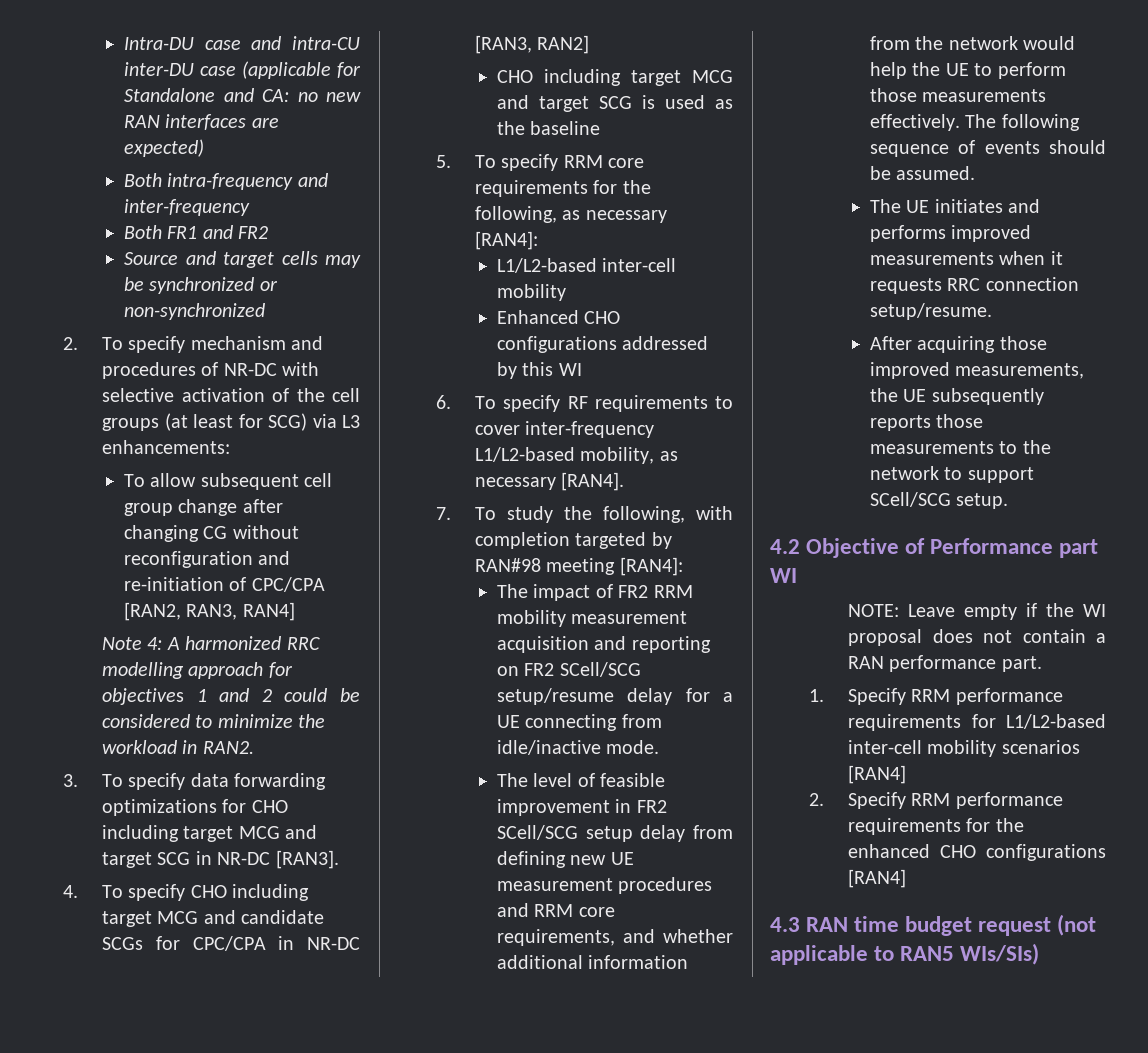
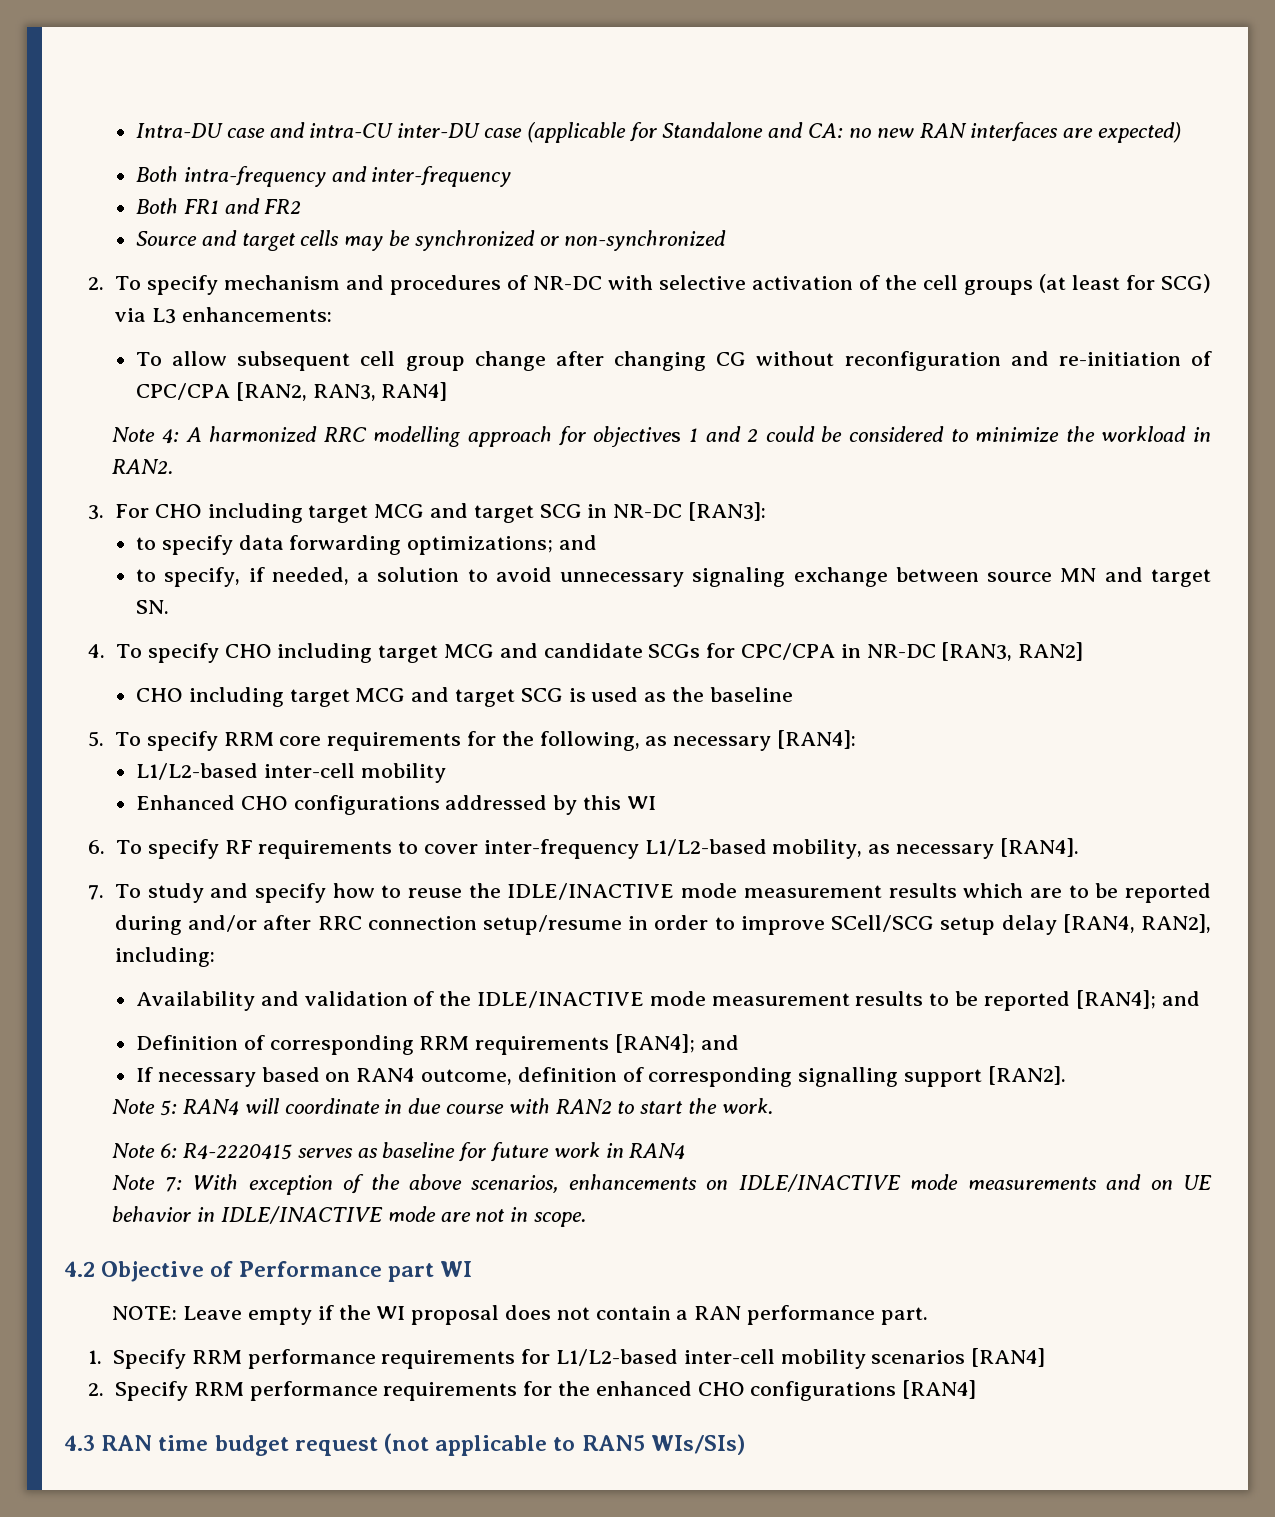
- 3. To specify data forwarding optimizations for CHO including target MCG and target SCG in NR-DC [RAN3].
+ 3. For CHO including target MCG and target SCG in NR-DC [RAN3]:
+ to specify data forwarding optimizations; and
+ to specify, if needed, a solution to avoid unnecessary signaling exchange between source MN and target SN.
- 7. To study the following, with completion targeted by RAN#98 meeting [RAN4]:
- The impact of FR2 RRM mobility measurement acquisition and reporting on FR2 SCell/SCG setup/resume delay for a UE connecting from idle/inactive mode.
- The level of feasible improvement in FR2 SCell/SCG setup delay from defining new UE measurement procedures and RRM core requirements, and whether additional information from the network would help the UE to perform those measurements effectively. The following sequence of events should be assumed.
- The UE initiates and performs improved measurements when it requests RRC connection setup/resume.
- After acquiring those improved measurements, the UE subsequently reports those measurements to the network to support SCell/SCG setup.
+ 7. To study and specify how to reuse the IDLE/INACTIVE mode measurement results which are to be reported during and/or after RRC connection setup/resume in order to improve SCell/SCG setup delay [RAN4, RAN2], including:
+ Availability and validation of the IDLE/INACTIVE mode measurement results to be reported [RAN4]; and
+ Definition of corresponding RRM requirements [RAN4]; and
+ If necessary based on RAN4 outcome, definition of corresponding signalling support [RAN2].
+ Note 5: RAN4 will coordinate in due course with RAN2 to start the work.
+ Note 6: R4-2220415 serves as baseline for future work in RAN4
+ Note 7: With exception of the above scenarios, enhancements on IDLE/INACTIVE mode measurements and on UE behavior in IDLE/INACTIVE mode are not in scope.

